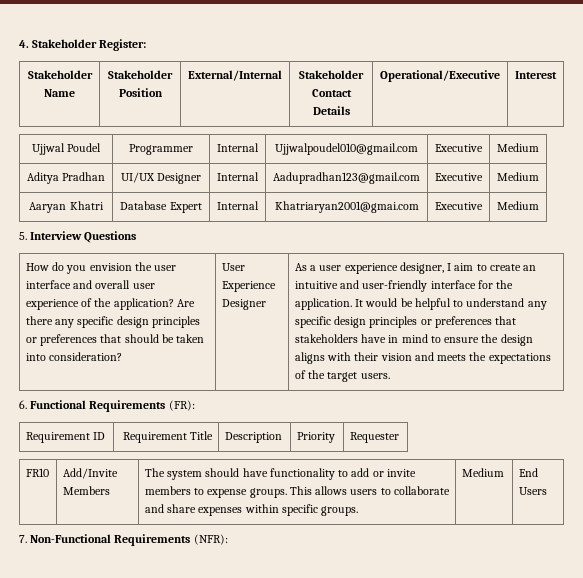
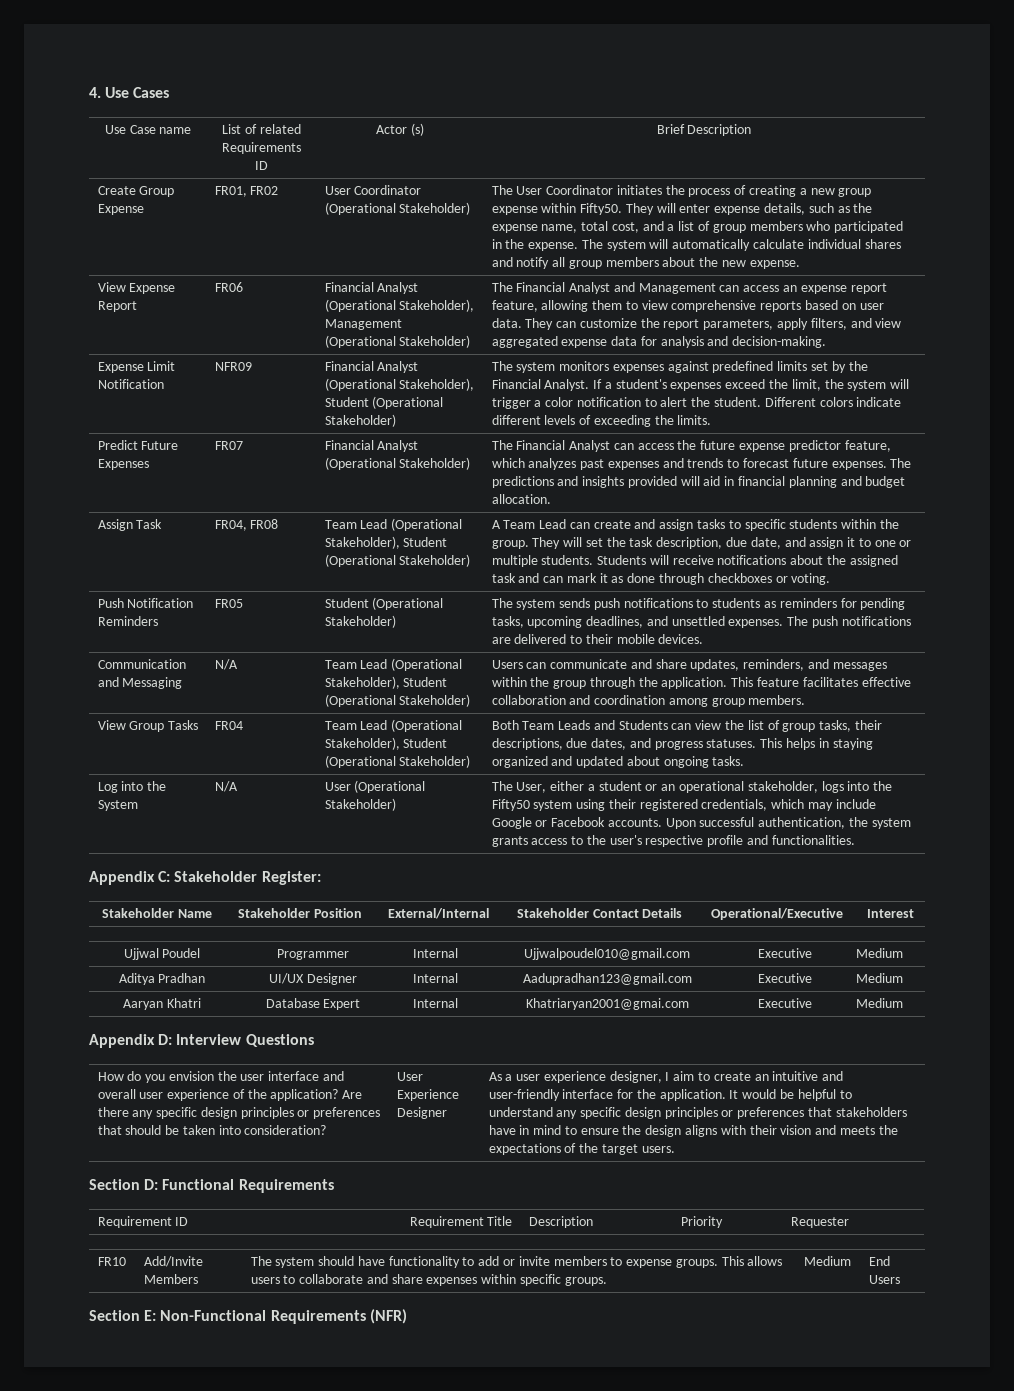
- 4. Stakeholder Register:
+ 4. Use Cases
+ Use Case name | List of related Requirements ID | Actor (s) | Brief Description
+ Create Group Expense | FR01, FR02 | User Coordinator (Operational Stakeholder) | The User Coordinator initiates the process of creating a new group expense within Fifty50. They will enter expense details, such as the expense name, total cost, and a list of group members who participated in the expense. The system will automatically calculate individual shares and notify all group members about the new expense.
+ View Expense Report | FR06 | Financial Analyst (Operational Stakeholder), Management (Operational Stakeholder) | The Financial Analyst and Management can access an expense report feature, allowing them to view comprehensive reports based on user data. They can customize the report parameters, apply filters, and view aggregated expense data for analysis and decision-making.
+ Expense Limit Notification | NFR09 | Financial Analyst (Operational Stakeholder), Student (Operational Stakeholder) | The system monitors expenses against predefined limits set by the Financial Analyst. If a student's expenses exceed the limit, the system will trigger a color notification to alert the student. Different colors indicate different levels of exceeding the limits.
+ Predict Future Expenses | FR07 | Financial Analyst (Operational Stakeholder) | The Financial Analyst can access the future expense predictor feature, which analyzes past expenses and trends to forecast future expenses. The predictions and insights provided will aid in financial planning and budget allocation.
+ Assign Task | FR04, FR08 | Team Lead (Operational Stakeholder), Student (Operational Stakeholder) | A Team Lead can create and assign tasks to specific students within the group. They will set the task description, due date, and assign it to one or multiple students. Students will receive notifications about the assigned task and can mark it as done through checkboxes or voting.
+ Push Notification Reminders | FR05 | Student (Operational Stakeholder) | The system sends push notifications to students as reminders for pending tasks, upcoming deadlines, and unsettled expenses. The push notifications are delivered to their mobile devices.
+ Communication and Messaging | N/A | Team Lead (Operational Stakeholder), Student (Operational Stakeholder) | Users can communicate and share updates, reminders, and messages within the group through the application. This feature facilitates effective collaboration and coordination among group members.
+ View Group Tasks | FR04 | Team Lead (Operational Stakeholder), Student (Operational Stakeholder) | Both Team Leads and Students can view the list of group tasks, their descriptions, due dates, and progress statuses. This helps in staying organized and updated about ongoing tasks.
+ Log into the System | N/A | User (Operational Stakeholder) | The User, either a student or an operational stakeholder, logs into the Fifty50 system using their registered credentials, which may include Google or Facebook accounts. Upon successful authentication, the system grants access to the user's respective profile and functionalities.
+ Appendix C: Stakeholder Register:
- 5. Interview Questions
+ Appendix D: Interview Questions
- 6. Functional Requirements (FR):
+ Section D: Functional Requirements
- 7. Non-Functional Requirements (NFR):
+ Section E: Non-Functional Requirements (NFR)

